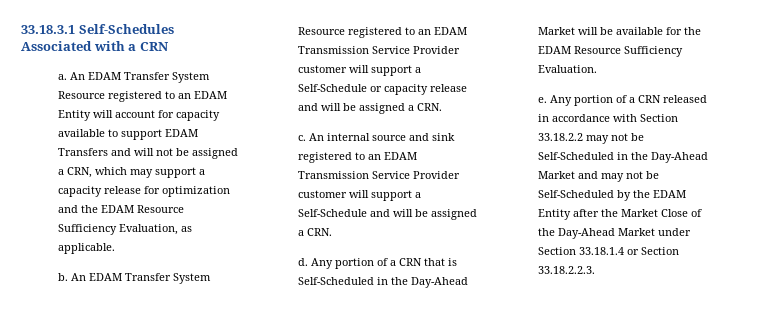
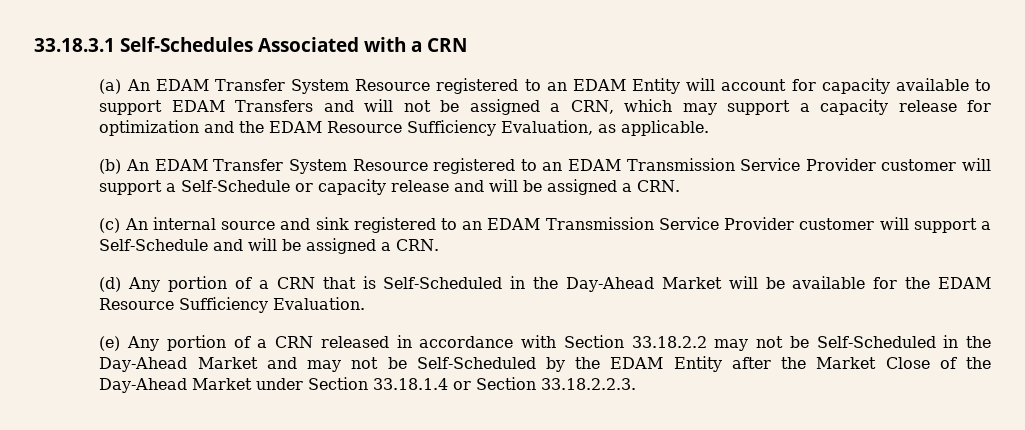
- a. An EDAM Transfer System Resource registered to an EDAM Entity will account for capacity available to support EDAM Transfers and will not be assigned a CRN, which may support a capacity release for optimization and the EDAM Resource Sufficiency Evaluation, as applicable.
+ (a) An EDAM Transfer System Resource registered to an EDAM Entity will account for capacity available to support EDAM Transfers and will not be assigned a CRN, which may support a capacity release for optimization and the EDAM Resource Sufficiency Evaluation, as applicable.
- b. An EDAM Transfer System Resource registered to an EDAM Transmission Service Provider customer will support a Self-Schedule or capacity release and will be assigned a CRN.
+ (b) An EDAM Transfer System Resource registered to an EDAM Transmission Service Provider customer will support a Self-Schedule or capacity release and will be assigned a CRN.
- c. An internal source and sink registered to an EDAM Transmission Service Provider customer will support a Self-Schedule and will be assigned a CRN.
+ (c) An internal source and sink registered to an EDAM Transmission Service Provider customer will support a Self-Schedule and will be assigned a CRN.
- d. Any portion of a CRN that is Self-Scheduled in the Day-Ahead Market will be available for the EDAM Resource Sufficiency Evaluation.
+ (d) Any portion of a CRN that is Self-Scheduled in the Day-Ahead Market will be available for the EDAM Resource Sufficiency Evaluation.
- e. Any portion of a CRN released in accordance with Section 33.18.2.2 may not be Self-Scheduled in the Day-Ahead Market and may not be Self-Scheduled by the EDAM Entity after the Market Close of the Day-Ahead Market under Section 33.18.1.4 or Section 33.18.2.2.3.
+ (e) Any portion of a CRN released in accordance with Section 33.18.2.2 may not be Self-Scheduled in the Day-Ahead Market and may not be Self-Scheduled by the EDAM Entity after the Market Close of the Day-Ahead Market under Section 33.18.1.4 or Section 33.18.2.2.3.

